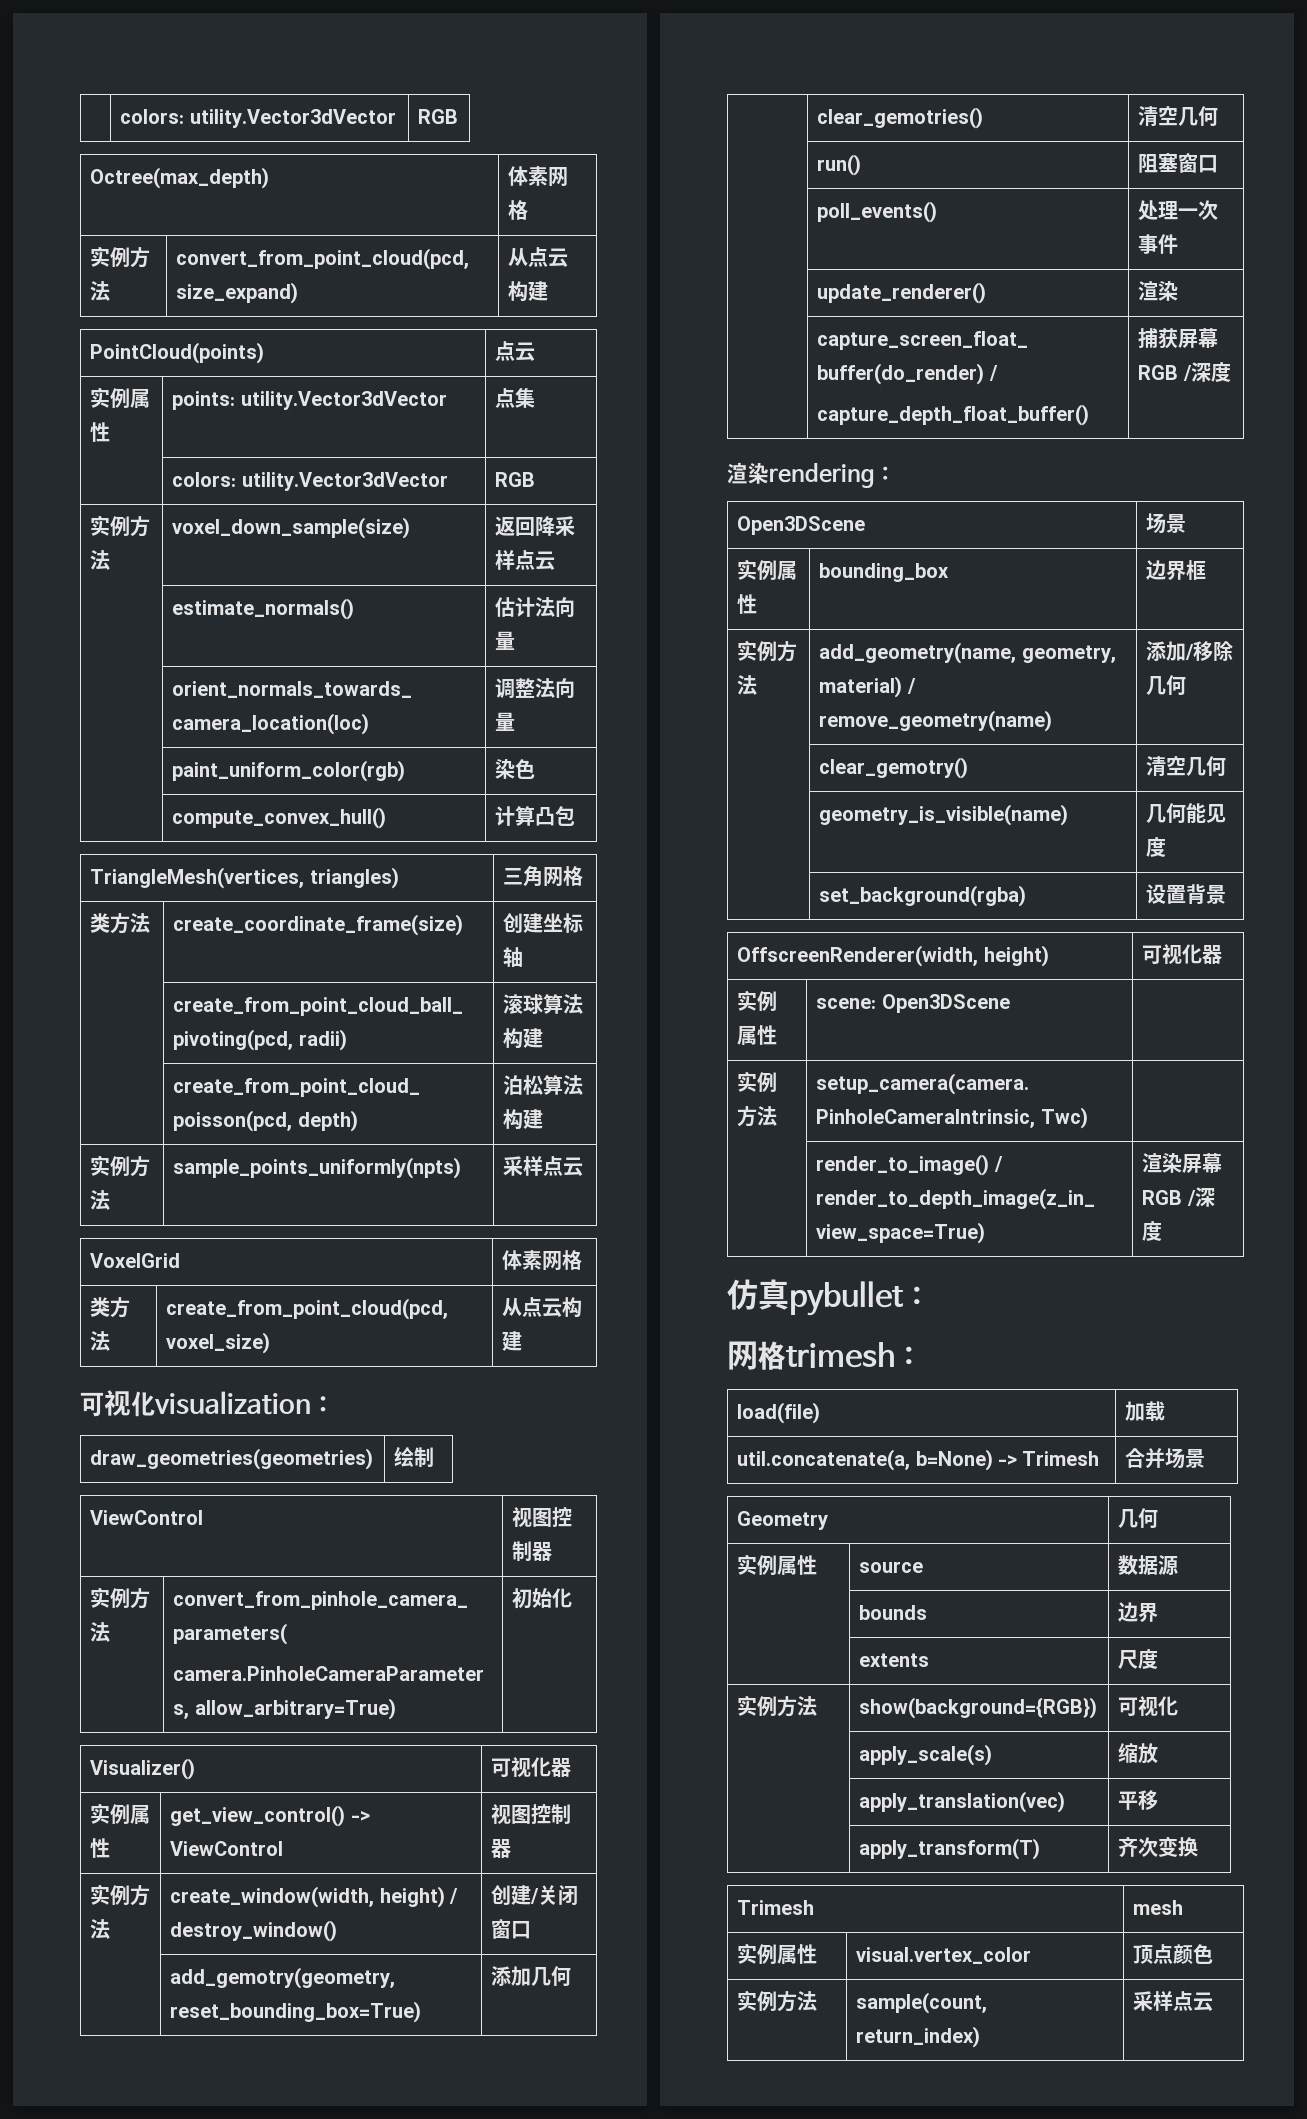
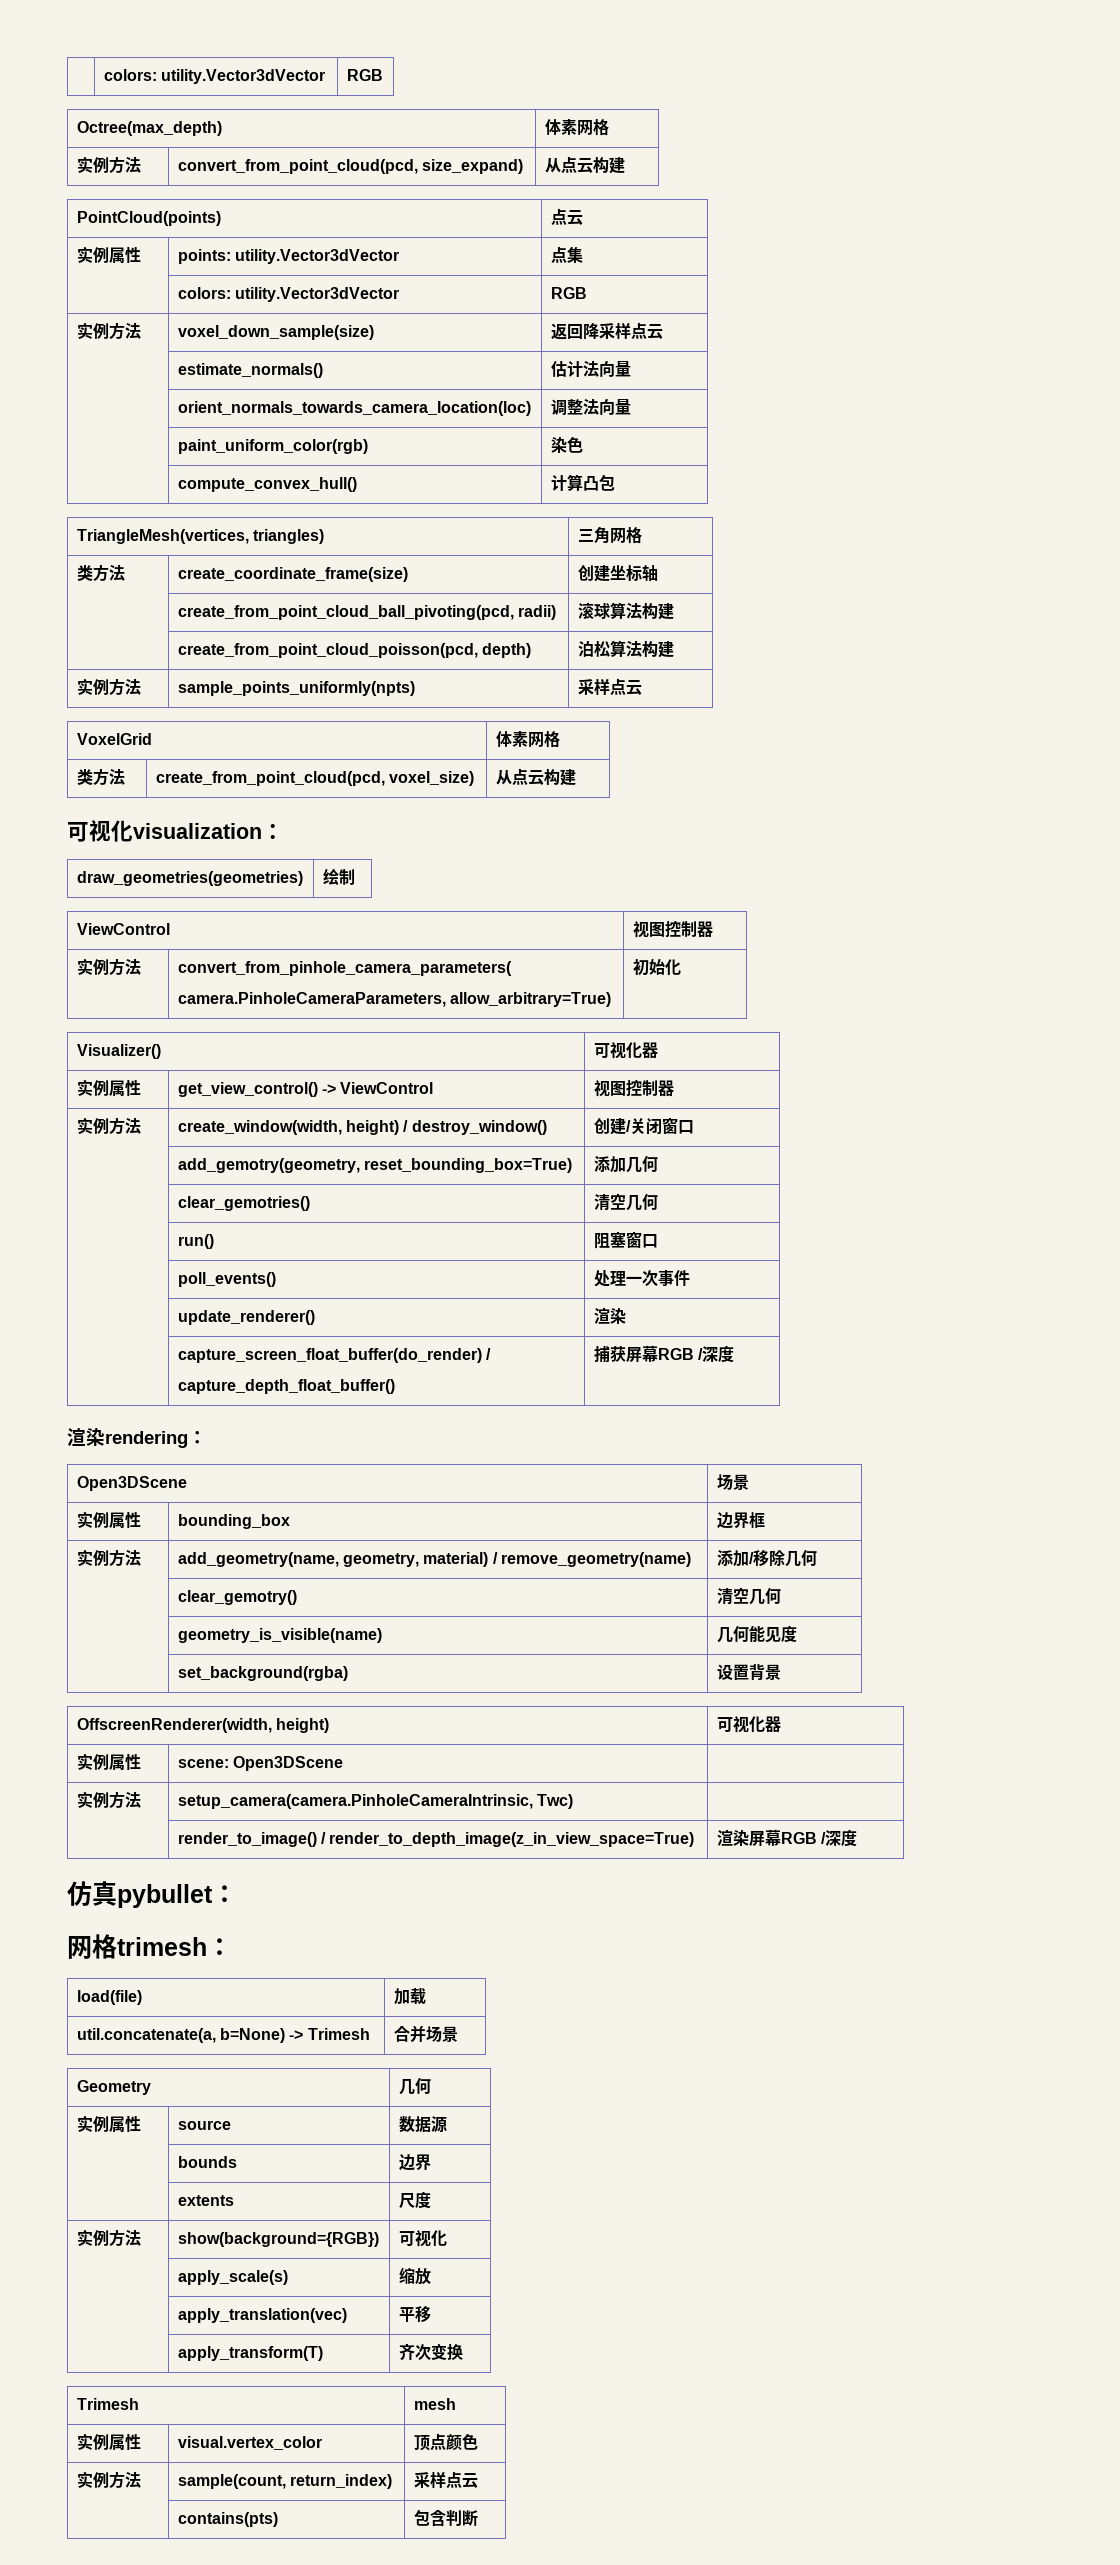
+ | contains(pts) | 包含判断

